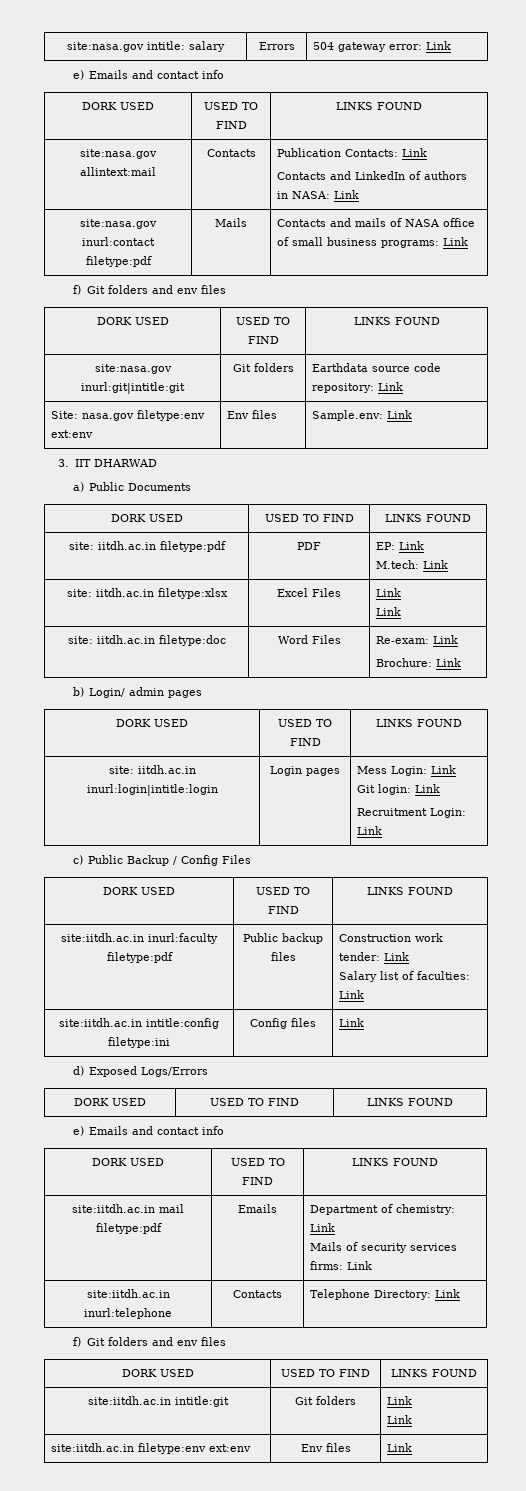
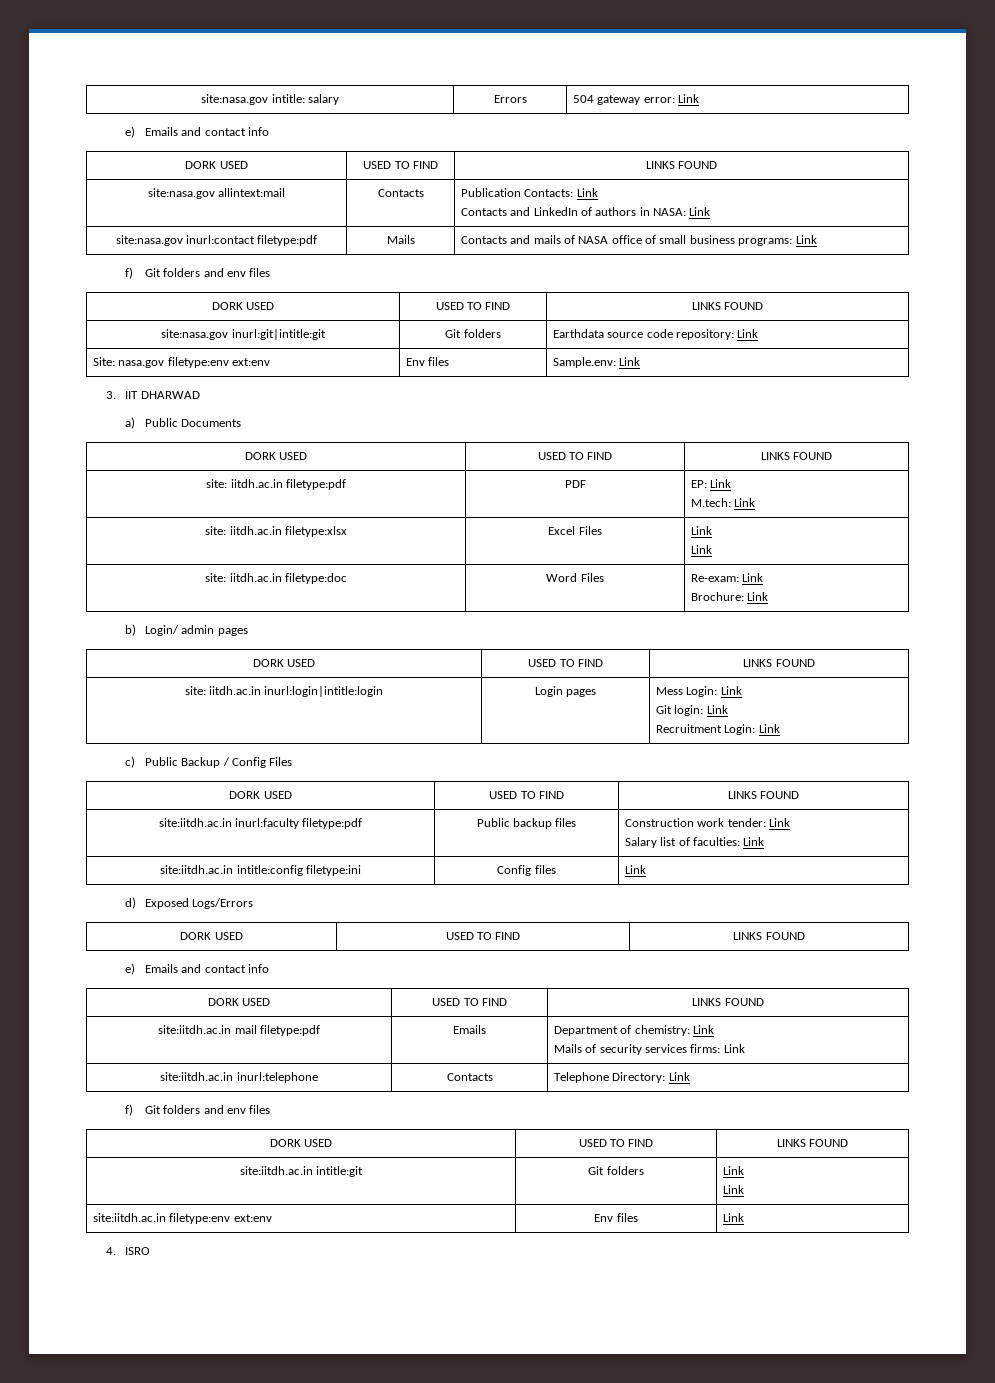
+ 4. ISRO

